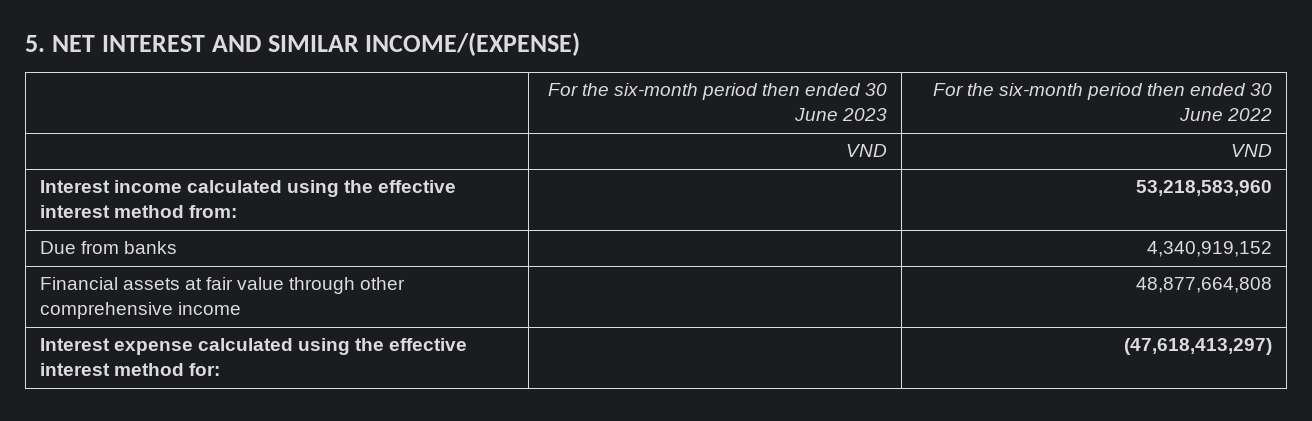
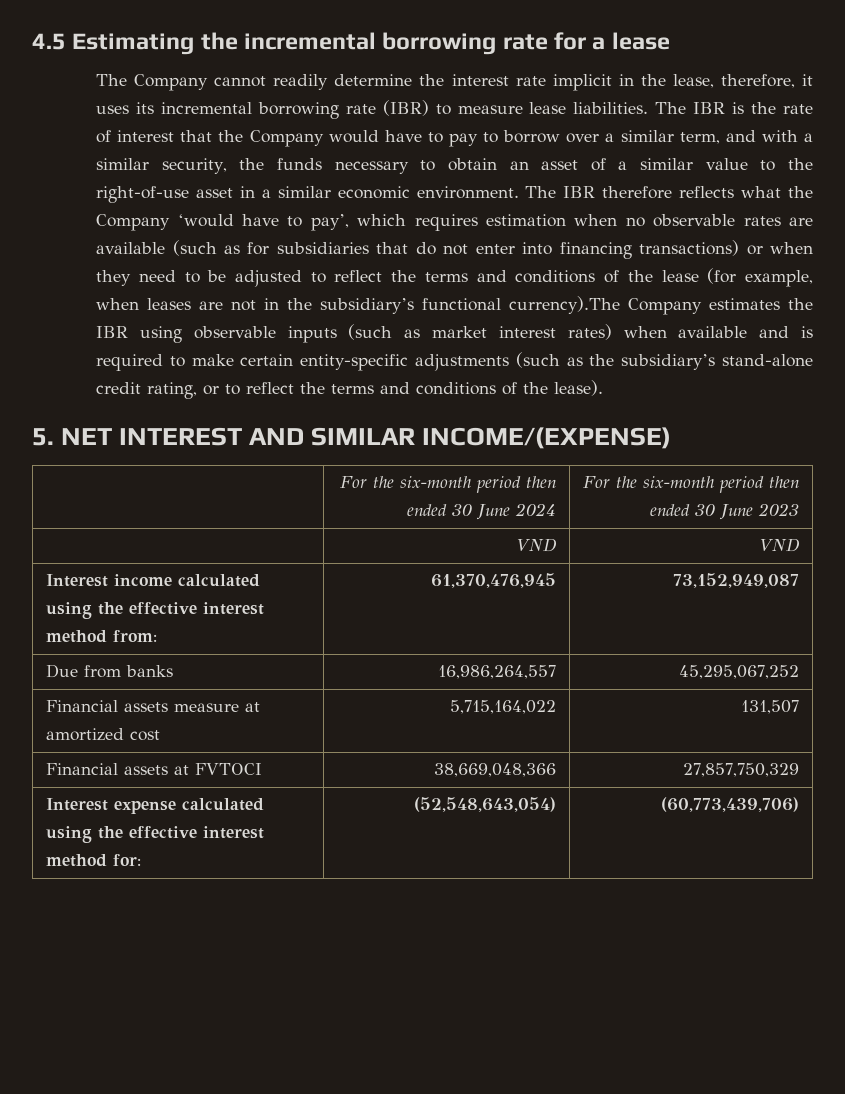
+ 4.5 Estimating the incremental borrowing rate for a lease
+ The Company cannot readily determine the interest rate implicit in the lease, therefore, it uses its incremental borrowing rate (IBR) to measure lease liabilities. The IBR is the rate of interest that the Company would have to pay to borrow over a similar term, and with a similar security, the funds necessary to obtain an asset of a similar value to the right-of-use asset in a similar economic environment. The IBR therefore reflects what the Company ‘would have to pay’, which requires estimation when no observable rates are available (such as for subsidiaries that do not enter into financing transactions) or when they need to be adjusted to reflect the terms and conditions of the lease (for example, when leases are not in the subsidiary’s functional currency).The Company estimates the IBR using observable inputs (such as market interest rates) when available and is required to make certain entity-specific adjustments (such as the subsidiary’s stand-alone credit rating, or to reflect the terms and conditions of the lease).
- | For the six-month period then ended 30 June 2023 | For the six-month period then ended 30 June 2022
+ | For the six-month period then ended 30 June 2024 | For the six-month period then ended 30 June 2023
- Interest income calculated using the effective interest method from: | | 53,218,583,960
+ Interest income calculated using the effective interest method from: | 61,370,476,945 | 73,152,949,087
- Due from banks | | 4,340,919,152
- Financial assets at fair value through other comprehensive income | | 48,877,664,808
+ Due from banks | 16,986,264,557 | 45,295,067,252
+ Financial assets measure at amortized cost | 5,715,164,022 | 131,507
+ Financial assets at FVTOCI | 38,669,048,366 | 27,857,750,329
- Interest expense calculated using the effective interest method for: | | (47,618,413,297)
+ Interest expense calculated using the effective interest method for: | (52,548,643,054) | (60,773,439,706)

